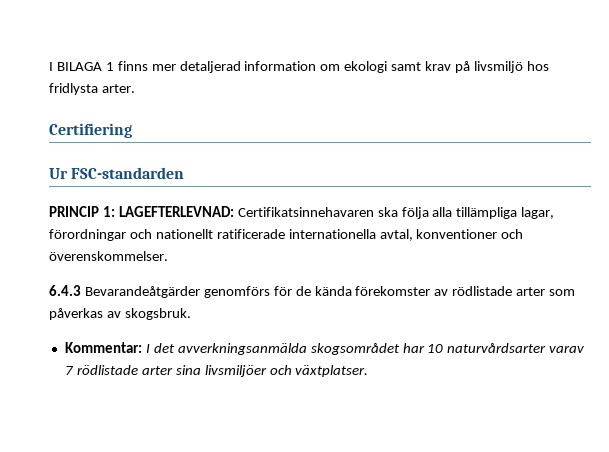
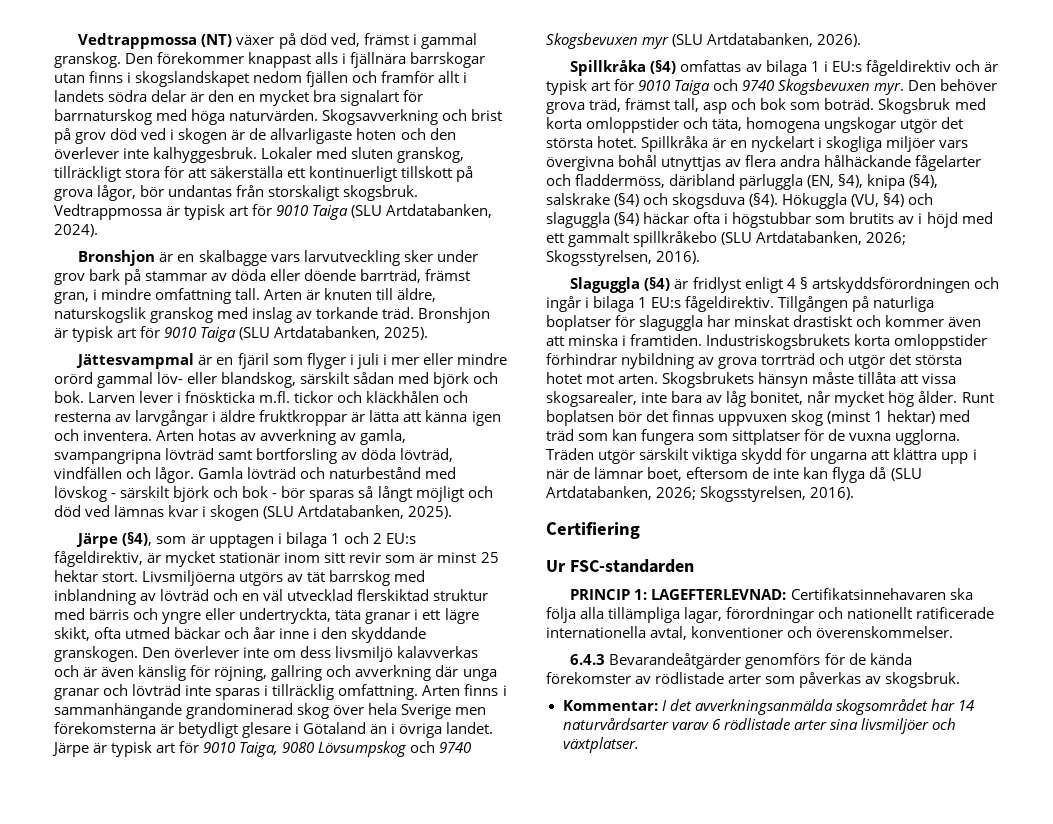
- I BILAGA 1 finns mer detaljerad information om ekologi samt krav på livsmiljö hos fridlysta arter.
+ Vedtrappmossa (NT) växer på död ved, främst i gammal granskog. Den förekommer knappast alls i fjällnära barrskogar utan finns i skogslandskapet nedom fjällen och framför allt i landets södra delar är den en mycket bra signalart för barrnaturskog med höga naturvärden. Skogsavverkning och brist på grov död ved i skogen är de allvarligaste hoten och den överlever inte kalhyggesbruk. Lokaler med sluten granskog, tillräckligt stora för att säkerställa ett kontinuerligt tillskott på grova lågor, bör undantas från storskaligt skogsbruk. Vedtrappmossa är typisk art för 9010 Taiga (SLU Artdatabanken, 2024).
+ Bronshjon är en skalbagge vars larvutveckling sker under grov bark på stammar av döda eller döende barrträd, främst gran, i mindre omfattning tall. Arten är knuten till äldre, naturskogslik granskog med inslag av torkande träd. Bronshjon är typisk art för 9010 Taiga (SLU Artdatabanken, 2025).
+ Jättesvampmal är en fjäril som flyger i juli i mer eller mindre orörd gammal löv- eller blandskog, särskilt sådan med björk och bok. Larven lever i fnöskticka m.fl. tickor och kläckhålen och resterna av larvgångar i äldre fruktkroppar är lätta att känna igen och inventera. Arten hotas av avverkning av gamla, svampangripna lövträd samt bortforsling av döda lövträd, vindfällen och lågor. Gamla lövträd och naturbestånd med lövskog - särskilt björk och bok - bör sparas så långt möjligt och död ved lämnas kvar i skogen (SLU Artdatabanken, 2025).
+ Järpe (§4), som är upptagen i bilaga 1 och 2 EU:s fågeldirektiv, är mycket stationär inom sitt revir som är minst 25 hektar stort. Livsmiljöerna utgörs av tät barrskog med inblandning av lövträd och en väl utvecklad flerskiktad struktur med bärris och yngre eller undertryckta, täta granar i ett lägre skikt, ofta utmed bäckar och åar inne i den skyddande granskogen. Den överlever inte om dess livsmiljö kalavverkas och är även känslig för röjning, gallring och avverkning där unga granar och lövträd inte sparas i tillräcklig omfattning. Arten finns i sammanhängande grandominerad skog över hela Sverige men förekomsterna är betydligt glesare i Götaland än i övriga landet. Järpe är typisk art för 9010 Taiga, 9080 Lövsumpskog och 9740 Skogsbevuxen myr (SLU Artdatabanken, 2026).
+ Spillkråka (§4) omfattas av bilaga 1 i EU:s fågeldirektiv och är typisk art för 9010 Taiga och 9740 Skogsbevuxen myr. Den behöver grova träd, främst tall, asp och bok som boträd. Skogsbruk med korta omloppstider och täta, homogena ungskogar utgör det största hotet. Spillkråka är en nyckelart i skogliga miljöer vars övergivna bohål utnyttjas av flera andra hålhäckande fågelarter och fladdermöss, däribland pärluggla (EN, §4), knipa (§4), salskrake (§4) och skogsduva (§4). Hökuggla (VU, §4) och slaguggla (§4) häckar ofta i högstubbar som brutits av i höjd med ett gammalt spillkråkebo (SLU Artdatabanken, 2026; Skogsstyrelsen, 2016).
+ Slaguggla (§4) är fridlyst enligt 4 § artskyddsförordningen och ingår i bilaga 1 EU:s fågeldirektiv. Tillgången på naturliga boplatser för slaguggla har minskat drastiskt och kommer även att minska i framtiden. Industriskogsbrukets korta omloppstider förhindrar nybildning av grova torrträd och utgör det största hotet mot arten. Skogsbrukets hänsyn måste tillåta att vissa skogsarealer, inte bara av låg bonitet, når mycket hög ålder. Runt boplatsen bör det finnas uppvuxen skog (minst 1 hektar) med träd som kan fungera som sittplatser för de vuxna ugglorna. Träden utgör särskilt viktiga skydd för ungarna att klättra upp i när de lämnar boet, eftersom de inte kan flyga då (SLU Artdatabanken, 2026; Skogsstyrelsen, 2016).
- Kommentar: I det avverkningsanmälda skogsområdet har 10 naturvårdsarter varav 7 rödlistade arter sina livsmiljöer och växtplatser.
+ Kommentar: I det avverkningsanmälda skogsområdet har 14 naturvårdsarter varav 6 rödlistade arter sina livsmiljöer och växtplatser.

